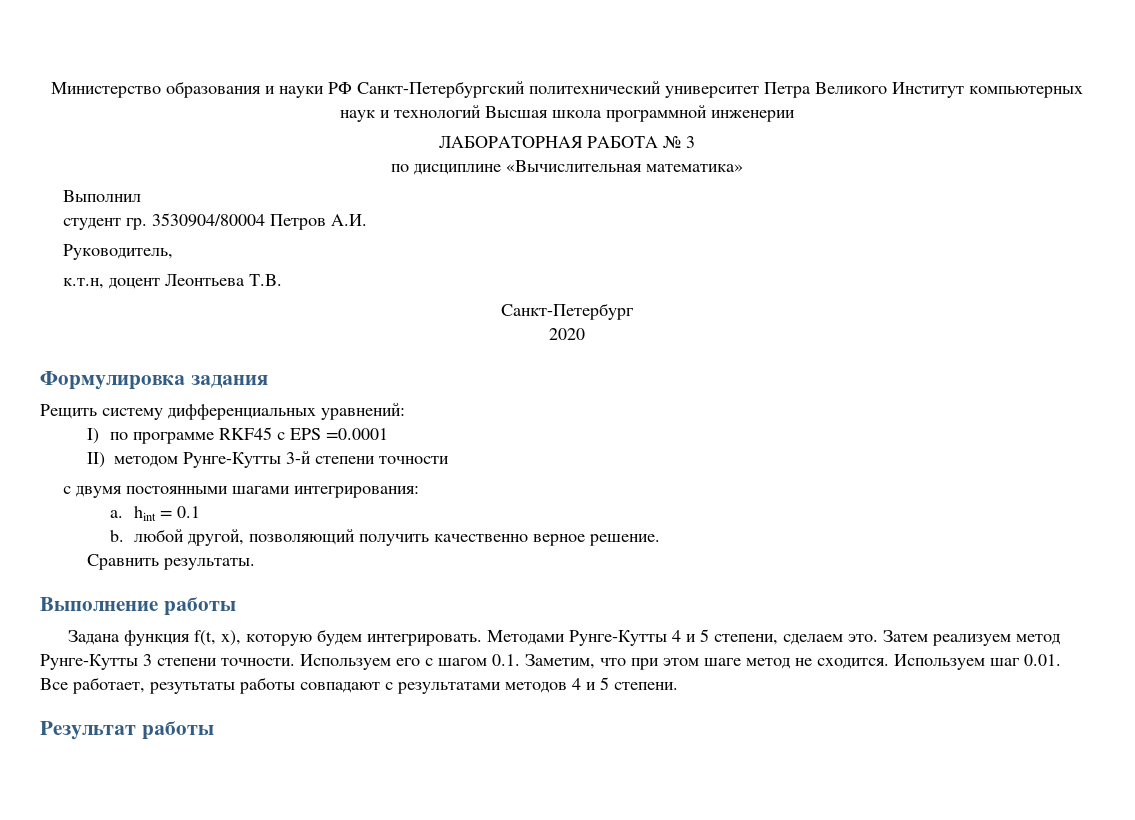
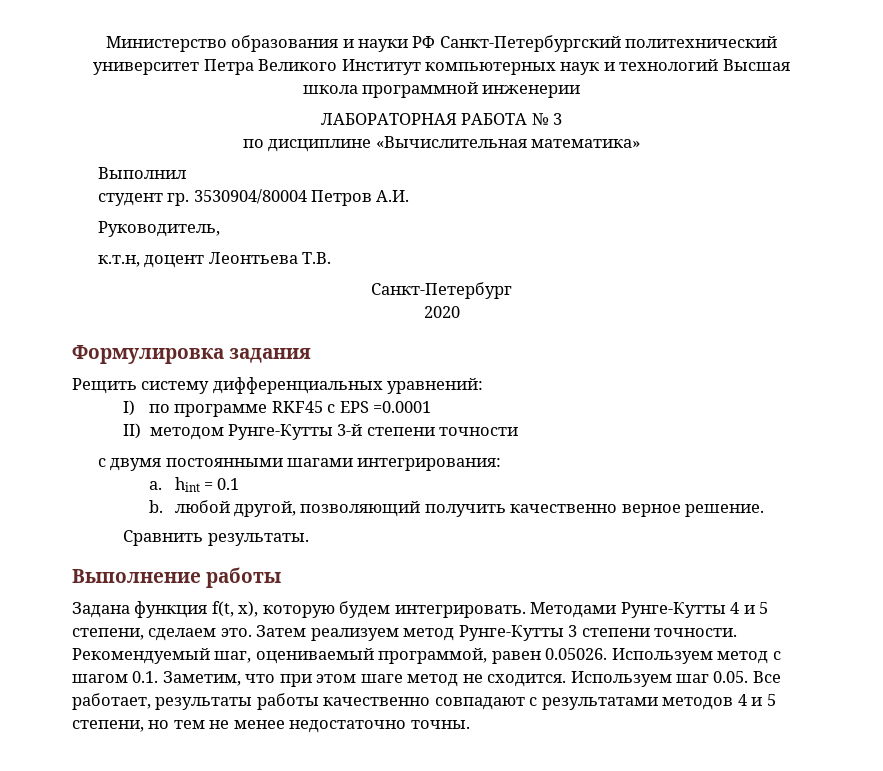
- Используем его с шагом 0.1. Заметим, что при этом шаге метод не сходится.
+ Рекомендуемый шаг, оцениваемый программой, равен 0.05026. Используем метод с шагом 0.1. Заметим, что при этом шаге метод не сходится.
- Используем шаг 0.01. Все работает, резутьтаты работы совпадают с результатами методов 4 и 5 степени.
- Результат работы
+ Используем шаг 0.05. Все работает, результаты работы качественно совпадают с результатами методов 4 и 5 степени, но тем не менее недостаточно точны.

